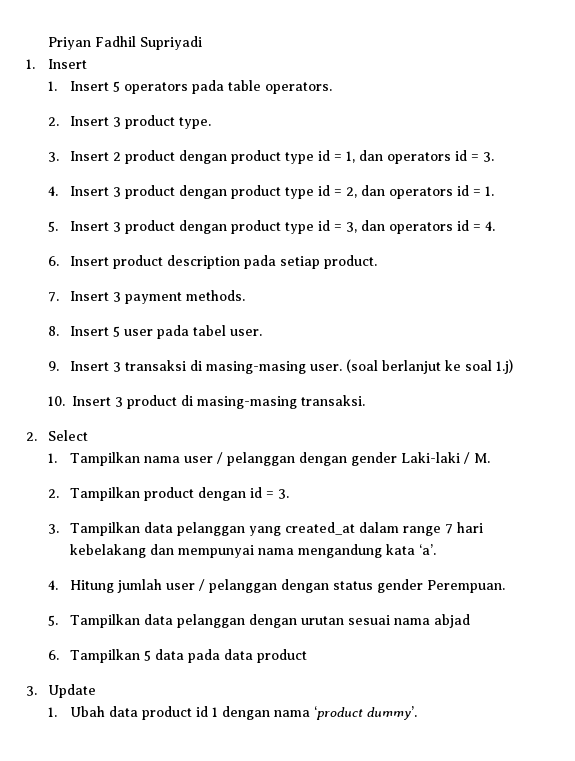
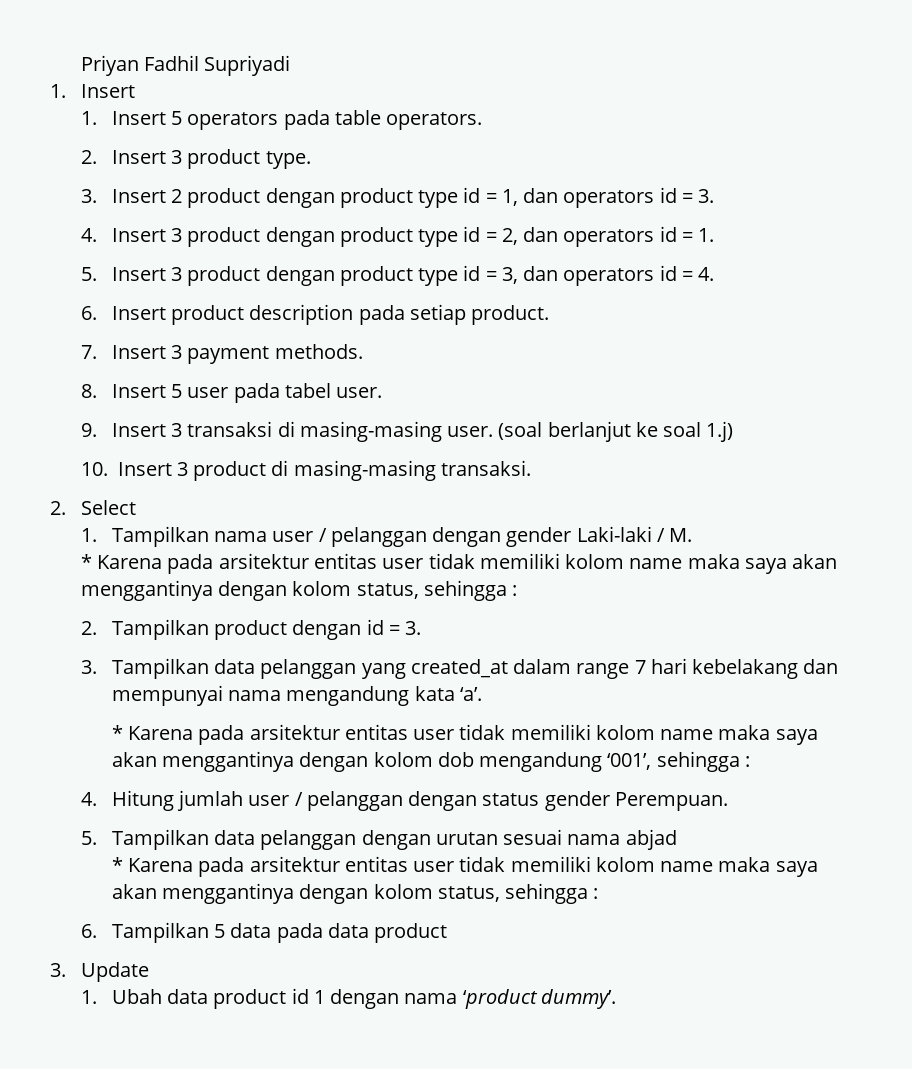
  1. Tampilkan nama user / pelanggan dengan gender Laki-laki / M.
+ * Karena pada arsitektur entitas user tidak memiliki kolom name maka saya akan menggantinya dengan kolom status, sehingga :
+ * Karena pada arsitektur entitas user tidak memiliki kolom name maka saya akan menggantinya dengan kolom dob mengandung ‘001’, sehingga :
  5. Tampilkan data pelanggan dengan urutan sesuai nama abjad
+ * Karena pada arsitektur entitas user tidak memiliki kolom name maka saya akan menggantinya dengan kolom status, sehingga :

